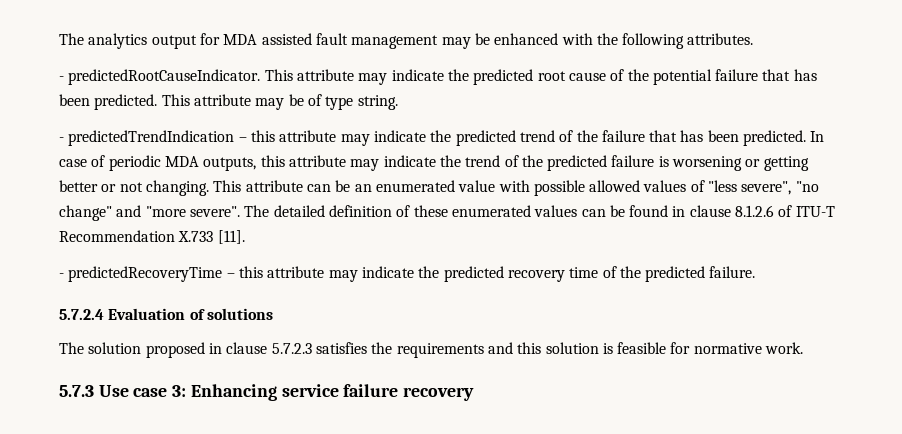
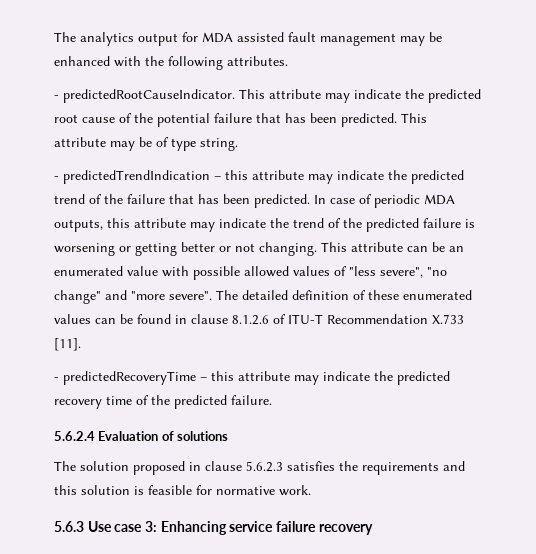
- 5.7.2.4 Evaluation of solutions
+ 5.6.2.4 Evaluation of solutions
- The solution proposed in clause 5.7.2.3 satisfies the requirements and this solution is feasible for normative work.
+ The solution proposed in clause 5.6.2.3 satisfies the requirements and this solution is feasible for normative work.
- 5.7.3 Use case 3: Enhancing service failure recovery
+ 5.6.3 Use case 3: Enhancing service failure recovery

